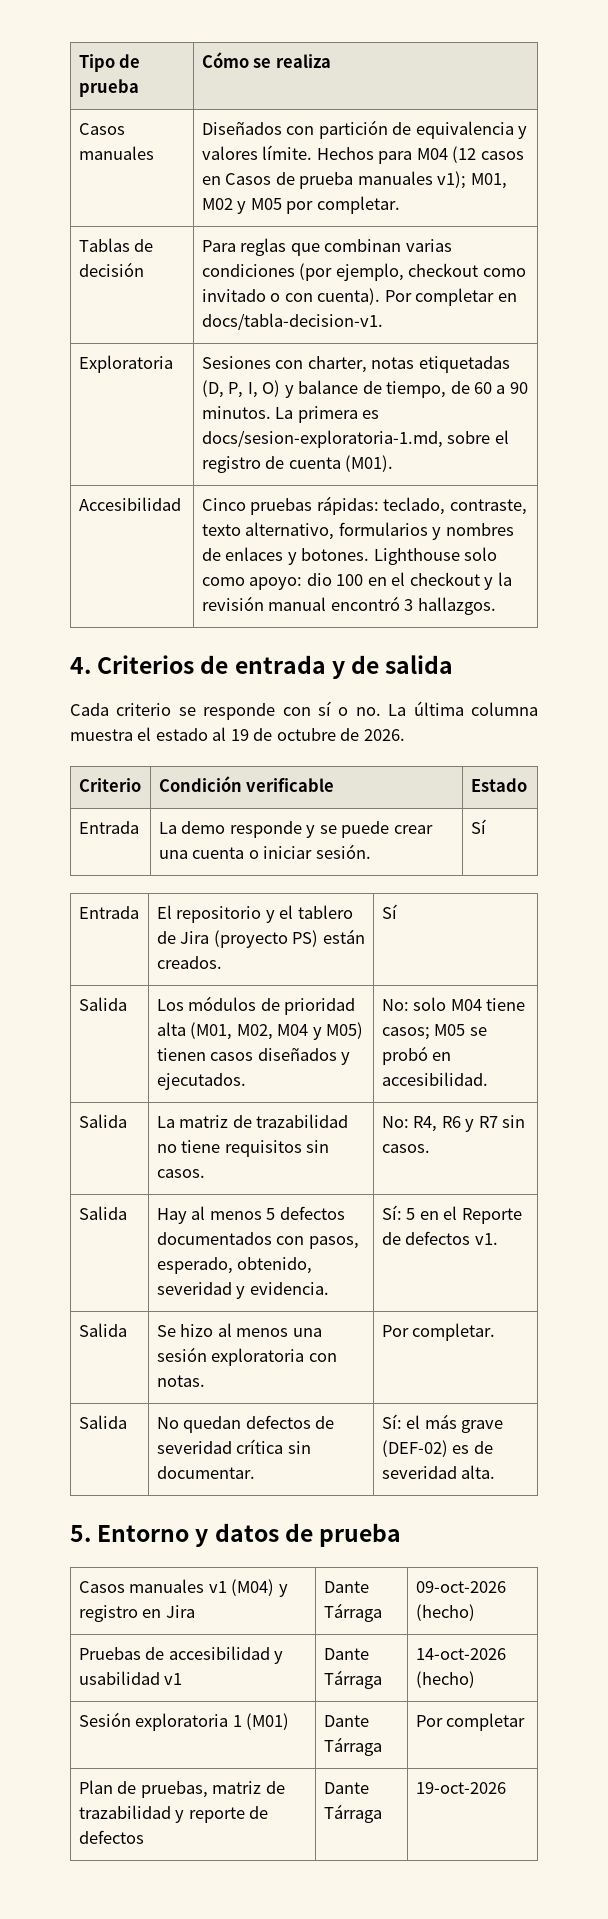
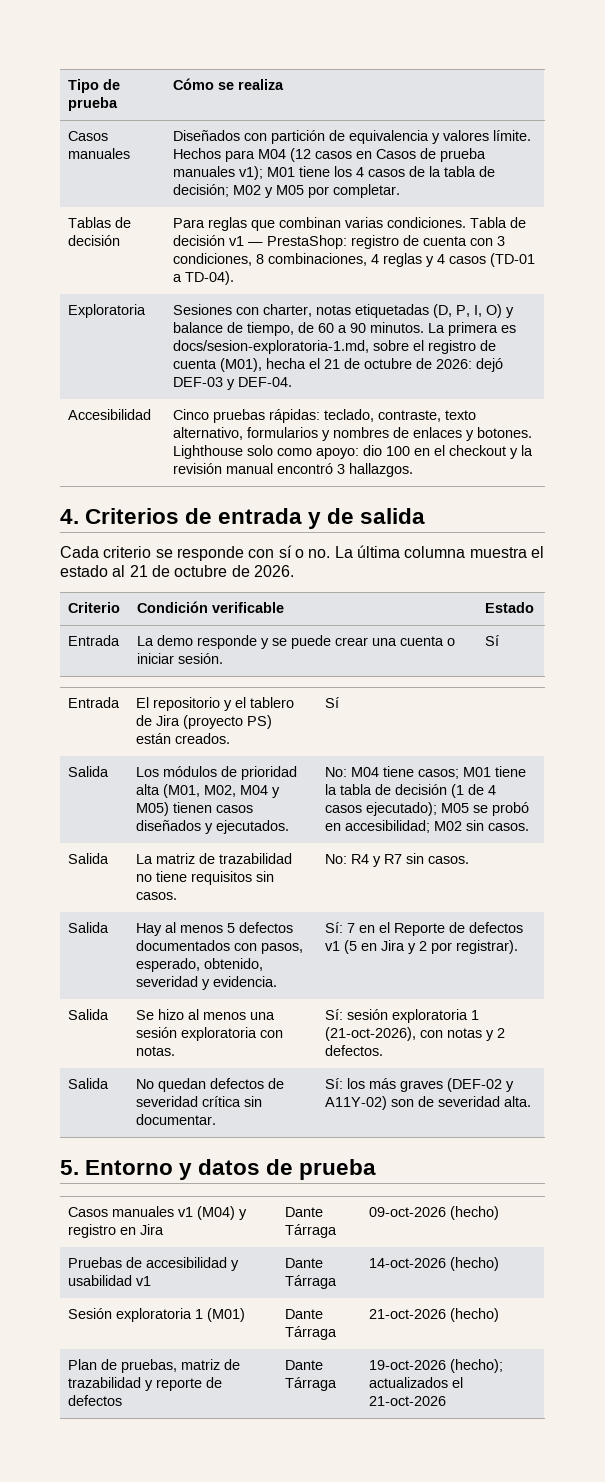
- Casos manuales | Diseñados con partición de equivalencia y valores límite. Hechos para M04 (12 casos en Casos de prueba manuales v1); M01, M02 y M05 por completar.
+ Casos manuales | Diseñados con partición de equivalencia y valores límite. Hechos para M04 (12 casos en Casos de prueba manuales v1); M01 tiene los 4 casos de la tabla de decisión; M02 y M05 por completar.
- Tablas de decisión | Para reglas que combinan varias condiciones (por ejemplo, checkout como invitado o con cuenta). Por completar en docs/tabla-decision-v1.
+ Tablas de decisión | Para reglas que combinan varias condiciones. Tabla de decisión v1 — PrestaShop: registro de cuenta con 3 condiciones, 8 combinaciones, 4 reglas y 4 casos (TD-01 a TD-04).
- Exploratoria | Sesiones con charter, notas etiquetadas (D, P, I, O) y balance de tiempo, de 60 a 90 minutos. La primera es docs/sesion-exploratoria-1.md, sobre el registro de cuenta (M01).
+ Exploratoria | Sesiones con charter, notas etiquetadas (D, P, I, O) y balance de tiempo, de 60 a 90 minutos. La primera es docs/sesion-exploratoria-1.md, sobre el registro de cuenta (M01), hecha el 21 de octubre de 2026: dejó DEF-03 y DEF-04.
- Cada criterio se responde con sí o no. La última columna muestra el estado al 19 de octubre de 2026.
+ Cada criterio se responde con sí o no. La última columna muestra el estado al 21 de octubre de 2026.
- Salida | Los módulos de prioridad alta (M01, M02, M04 y M05) tienen casos diseñados y ejecutados. | No: solo M04 tiene casos; M05 se probó en accesibilidad.
+ Salida | Los módulos de prioridad alta (M01, M02, M04 y M05) tienen casos diseñados y ejecutados. | No: M04 tiene casos; M01 tiene la tabla de decisión (1 de 4 casos ejecutado); M05 se probó en accesibilidad; M02 sin casos.
- Salida | La matriz de trazabilidad no tiene requisitos sin casos. | No: R4, R6 y R7 sin casos.
+ Salida | La matriz de trazabilidad no tiene requisitos sin casos. | No: R4 y R7 sin casos.
- Salida | Hay al menos 5 defectos documentados con pasos, esperado, obtenido, severidad y evidencia. | Sí: 5 en el Reporte de defectos v1.
+ Salida | Hay al menos 5 defectos documentados con pasos, esperado, obtenido, severidad y evidencia. | Sí: 7 en el Reporte de defectos v1 (5 en Jira y 2 por registrar).
- Salida | Se hizo al menos una sesión exploratoria con notas. | Por completar.
+ Salida | Se hizo al menos una sesión exploratoria con notas. | Sí: sesión exploratoria 1 (21-oct-2026), con notas y 2 defectos.
- Salida | No quedan defectos de severidad crítica sin documentar. | Sí: el más grave (DEF-02) es de severidad alta.
+ Salida | No quedan defectos de severidad crítica sin documentar. | Sí: los más graves (DEF-02 y A11Y-02) son de severidad alta.
- Sesión exploratoria 1 (M01) | Dante Tárraga | Por completar
+ Sesión exploratoria 1 (M01) | Dante Tárraga | 21-oct-2026 (hecho)
- Plan de pruebas, matriz de trazabilidad y reporte de defectos | Dante Tárraga | 19-oct-2026
+ Plan de pruebas, matriz de trazabilidad y reporte de defectos | Dante Tárraga | 19-oct-2026 (hecho); actualizados el 21-oct-2026

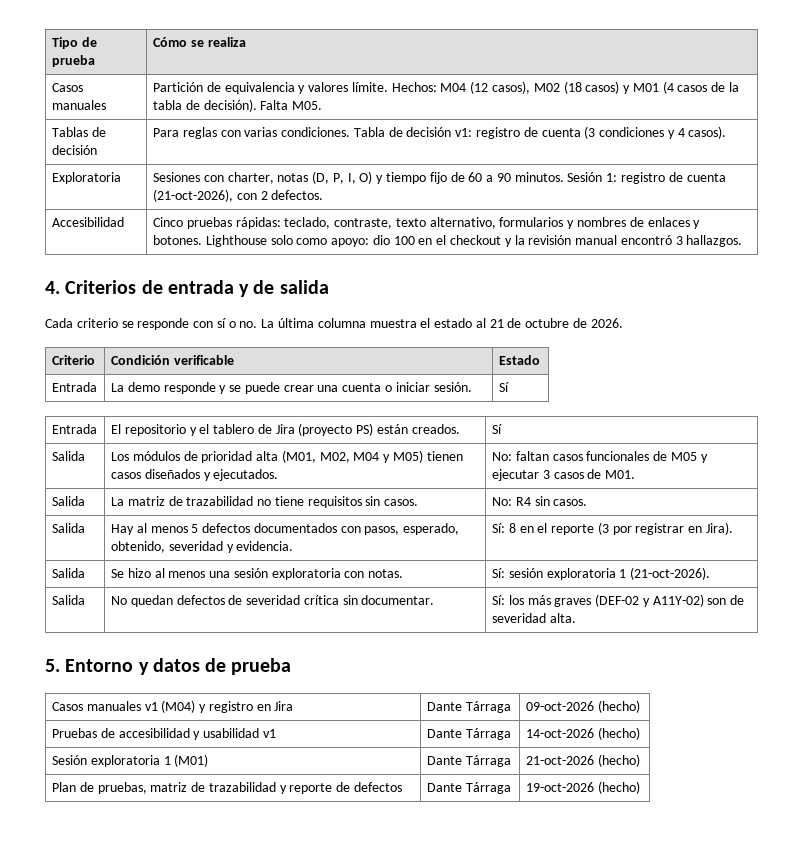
- Casos manuales | Diseñados con partición de equivalencia y valores límite. Hechos para M04 (12 casos en Casos de prueba manuales v1); M01 tiene los 4 casos de la tabla de decisión; M02 y M05 por completar.
+ Casos manuales | Partición de equivalencia y valores límite. Hechos: M04 (12 casos), M02 (18 casos) y M01 (4 casos de la tabla de decisión). Falta M05.
- Tablas de decisión | Para reglas que combinan varias condiciones. Tabla de decisión v1 — PrestaShop: registro de cuenta con 3 condiciones, 8 combinaciones, 4 reglas y 4 casos (TD-01 a TD-04).
+ Tablas de decisión | Para reglas con varias condiciones. Tabla de decisión v1: registro de cuenta (3 condiciones y 4 casos).
- Exploratoria | Sesiones con charter, notas etiquetadas (D, P, I, O) y balance de tiempo, de 60 a 90 minutos. La primera es docs/sesion-exploratoria-1.md, sobre el registro de cuenta (M01), hecha el 21 de octubre de 2026: dejó DEF-03 y DEF-04.
+ Exploratoria | Sesiones con charter, notas (D, P, I, O) y tiempo fijo de 60 a 90 minutos. Sesión 1: registro de cuenta (21-oct-2026), con 2 defectos.
- Salida | Los módulos de prioridad alta (M01, M02, M04 y M05) tienen casos diseñados y ejecutados. | No: M04 tiene casos; M01 tiene la tabla de decisión (1 de 4 casos ejecutado); M05 se probó en accesibilidad; M02 sin casos.
+ Salida | Los módulos de prioridad alta (M01, M02, M04 y M05) tienen casos diseñados y ejecutados. | No: faltan casos funcionales de M05 y ejecutar 3 casos de M01.
- Salida | La matriz de trazabilidad no tiene requisitos sin casos. | No: R4 y R7 sin casos.
+ Salida | La matriz de trazabilidad no tiene requisitos sin casos. | No: R4 sin casos.
- Salida | Hay al menos 5 defectos documentados con pasos, esperado, obtenido, severidad y evidencia. | Sí: 7 en el Reporte de defectos v1 (5 en Jira y 2 por registrar).
+ Salida | Hay al menos 5 defectos documentados con pasos, esperado, obtenido, severidad y evidencia. | Sí: 8 en el reporte (3 por registrar en Jira).
- Salida | Se hizo al menos una sesión exploratoria con notas. | Sí: sesión exploratoria 1 (21-oct-2026), con notas y 2 defectos.
+ Salida | Se hizo al menos una sesión exploratoria con notas. | Sí: sesión exploratoria 1 (21-oct-2026).
- Plan de pruebas, matriz de trazabilidad y reporte de defectos | Dante Tárraga | 19-oct-2026 (hecho); actualizados el 21-oct-2026
+ Plan de pruebas, matriz de trazabilidad y reporte de defectos | Dante Tárraga | 19-oct-2026 (hecho)

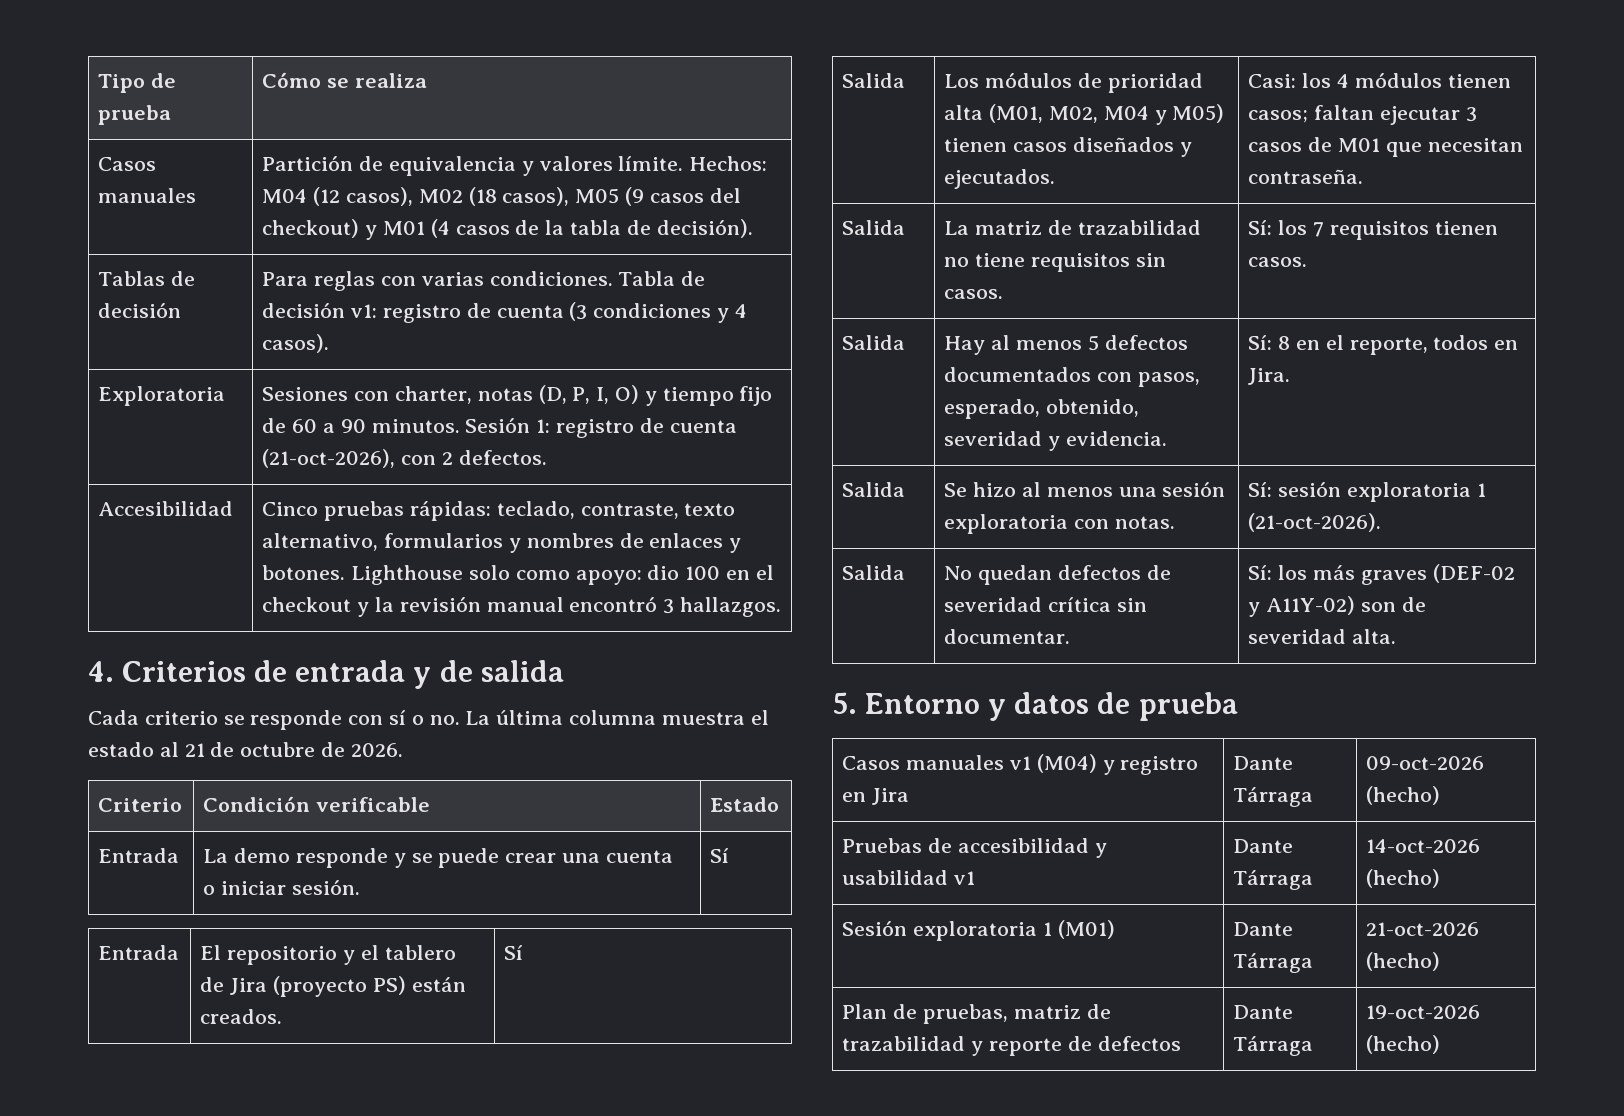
- Casos manuales | Partición de equivalencia y valores límite. Hechos: M04 (12 casos), M02 (18 casos) y M01 (4 casos de la tabla de decisión). Falta M05.
+ Casos manuales | Partición de equivalencia y valores límite. Hechos: M04 (12 casos), M02 (18 casos), M05 (9 casos del checkout) y M01 (4 casos de la tabla de decisión).
- Salida | Los módulos de prioridad alta (M01, M02, M04 y M05) tienen casos diseñados y ejecutados. | No: faltan casos funcionales de M05 y ejecutar 3 casos de M01.
+ Salida | Los módulos de prioridad alta (M01, M02, M04 y M05) tienen casos diseñados y ejecutados. | Casi: los 4 módulos tienen casos; faltan ejecutar 3 casos de M01 que necesitan contraseña.
- Salida | La matriz de trazabilidad no tiene requisitos sin casos. | No: R4 sin casos.
+ Salida | La matriz de trazabilidad no tiene requisitos sin casos. | Sí: los 7 requisitos tienen casos.
- Salida | Hay al menos 5 defectos documentados con pasos, esperado, obtenido, severidad y evidencia. | Sí: 8 en el reporte (3 por registrar en Jira).
+ Salida | Hay al menos 5 defectos documentados con pasos, esperado, obtenido, severidad y evidencia. | Sí: 8 en el reporte, todos en Jira.

